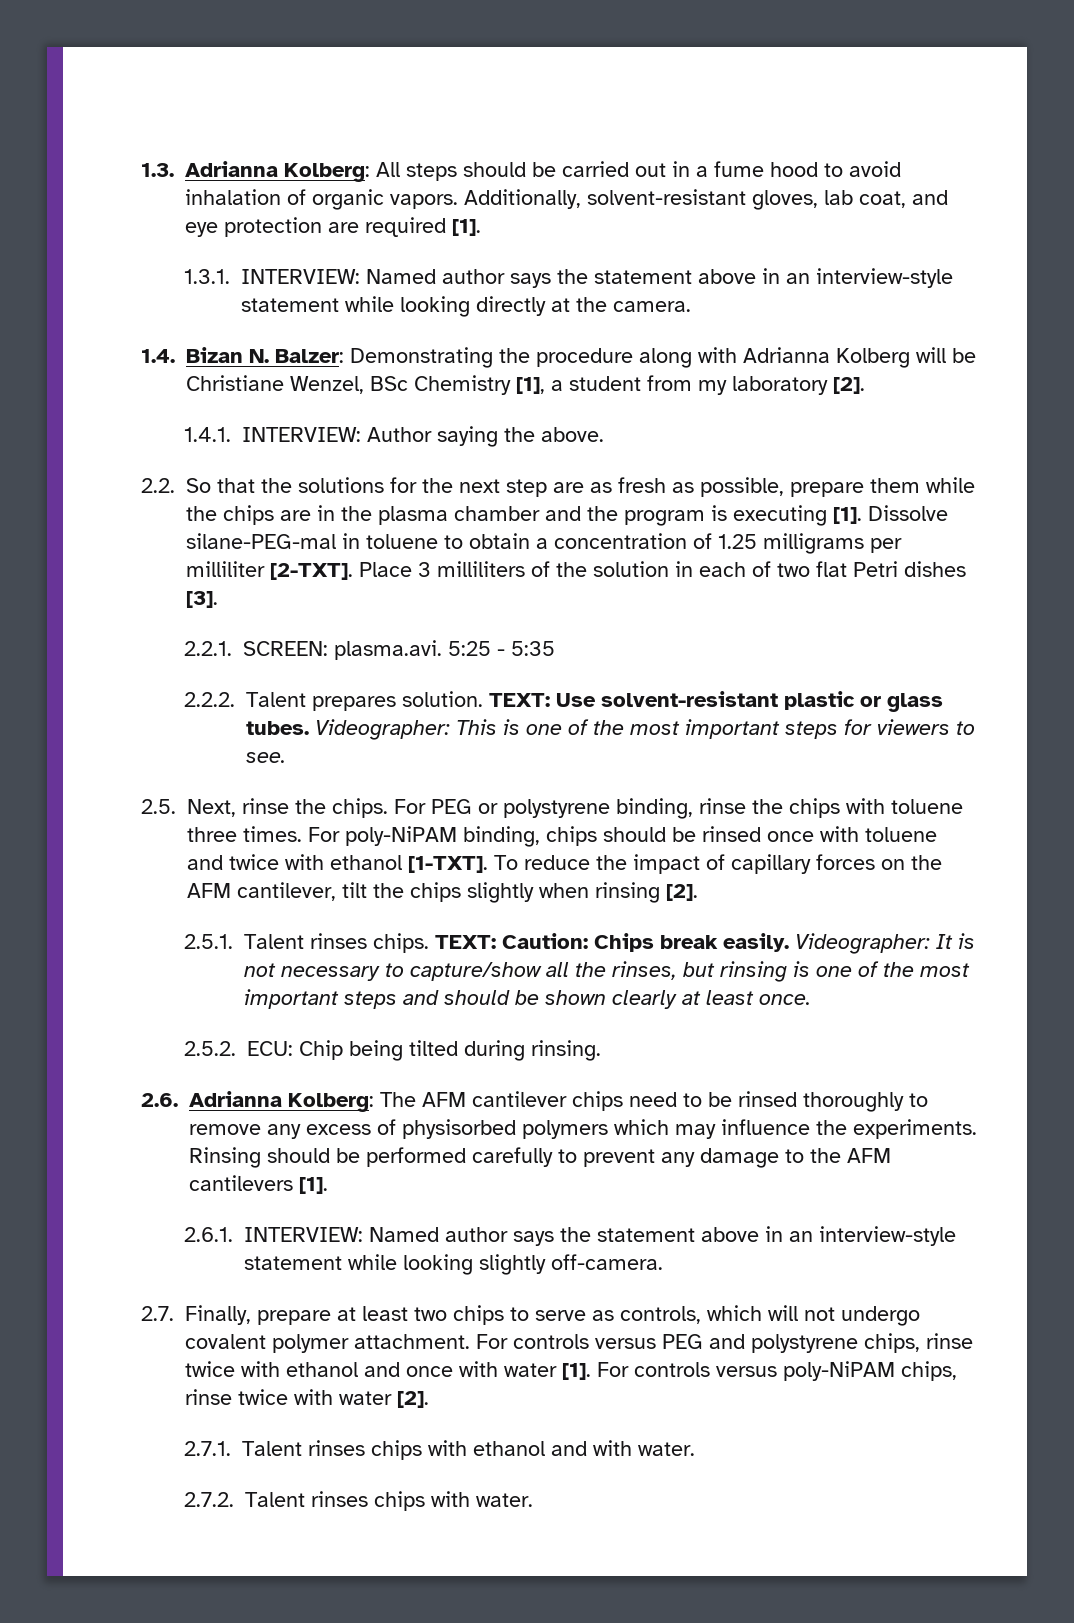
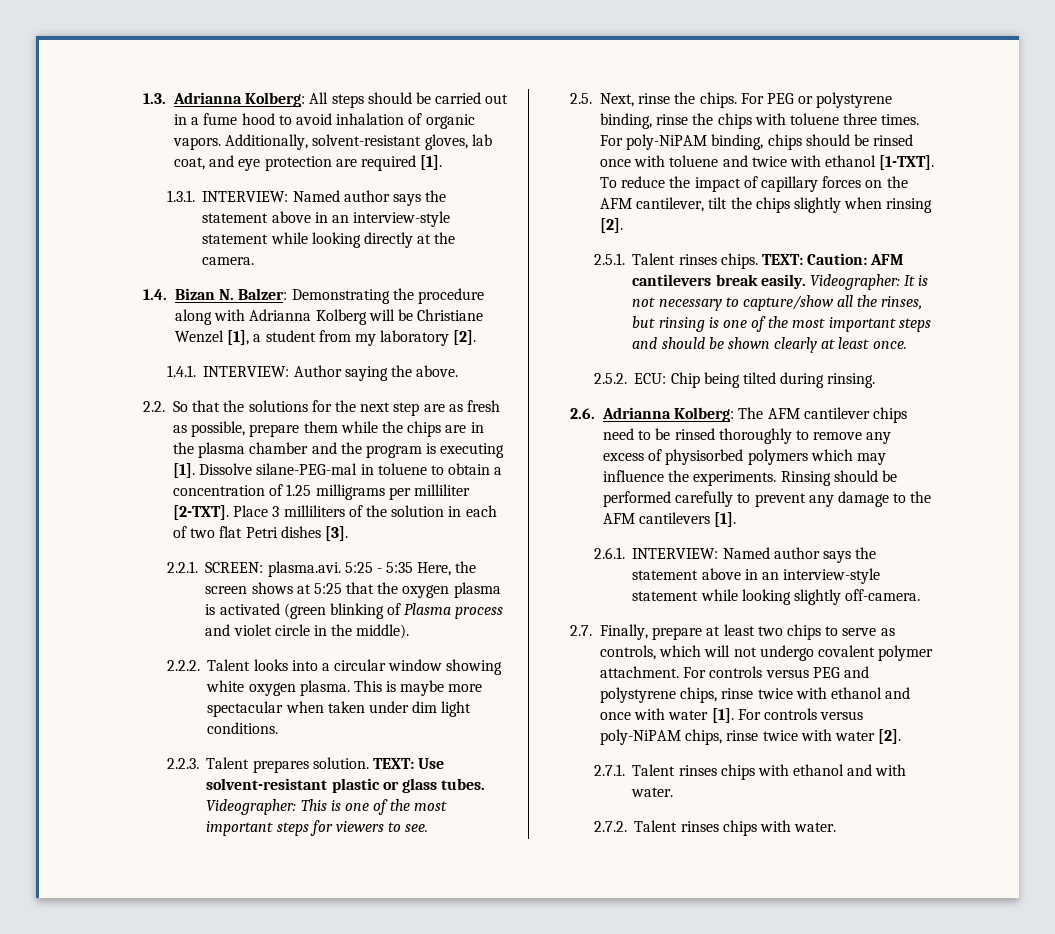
- 1.4. Bizan N. Balzer: Demonstrating the procedure along with Adrianna Kolberg will be Christiane Wenzel, BSc Chemistry [1], a student from my laboratory [2].
+ 1.4. Bizan N. Balzer: Demonstrating the procedure along with Adrianna Kolberg will be Christiane Wenzel [1], a student from my laboratory [2].
- 2.2.1. SCREEN: plasma.avi. 5:25 - 5:35
- 2.2.2. Talent prepares solution.
+ 2.2.1. SCREEN: plasma.avi. 5:25 - 5:35 Here, the screen shows at 5:25 that the oxygen plasma is activated (green blinking of Plasma process and violet circle in the middle).
+ 2.2.2. Talent looks into a circular window showing white oxygen plasma. This is maybe more spectacular when taken under dim light conditions.
+ 2.2.3. Talent prepares solution.
- TEXT: Caution: Chips break easily.
+ TEXT: Caution: AFM cantilevers break easily.

